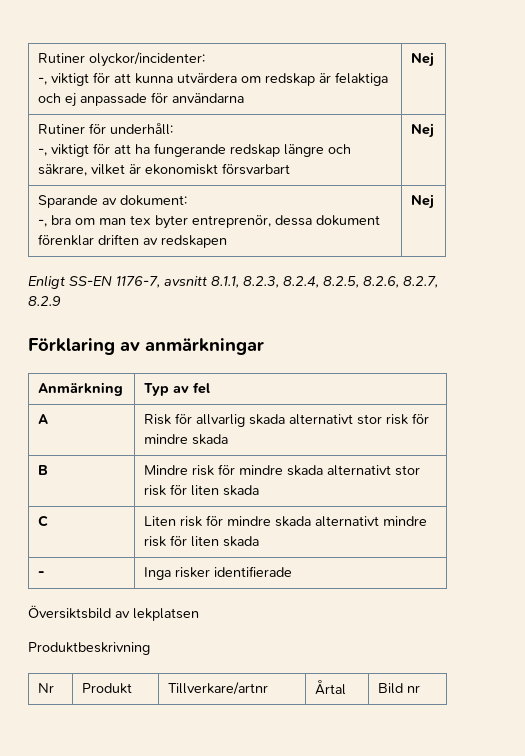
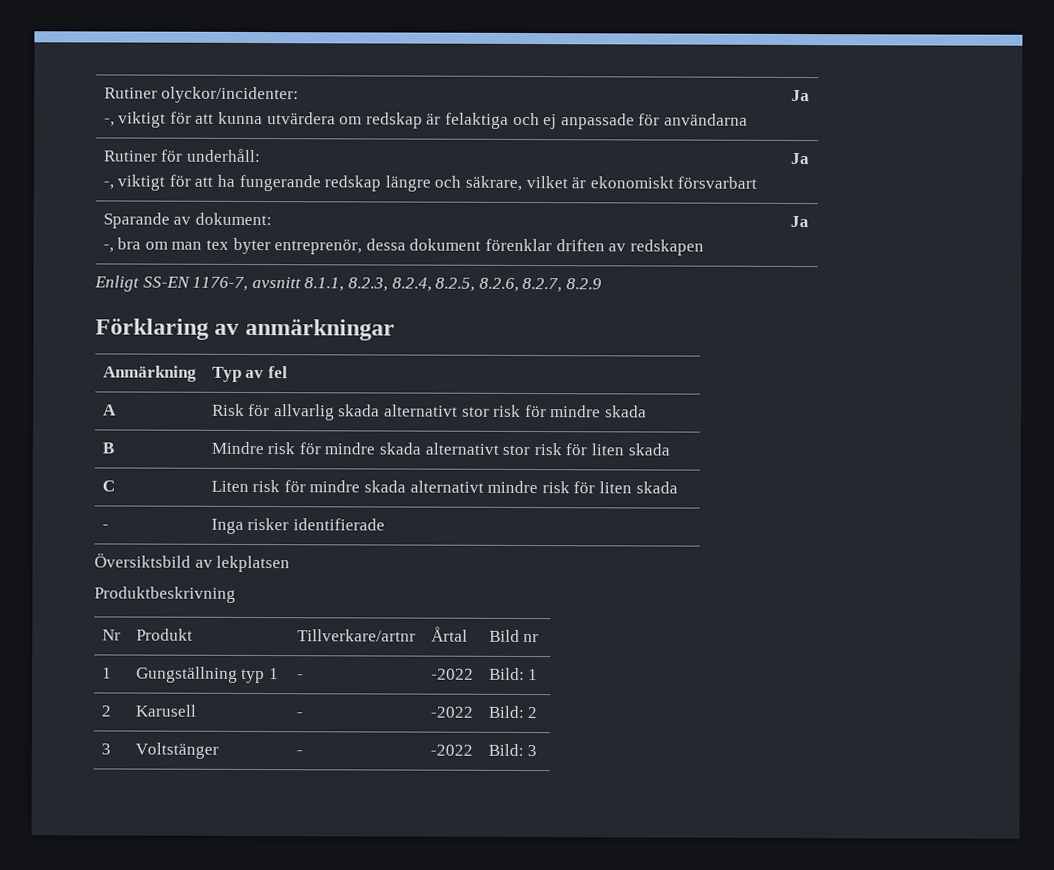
  Rutiner olyckor/incidenter:
- -, viktigt för att kunna utvärdera om redskap är felaktiga och ej anpassade för användarna | Nej
+ -, viktigt för att kunna utvärdera om redskap är felaktiga och ej anpassade för användarna | Ja
  Rutiner för underhåll:
- -, viktigt för att ha fungerande redskap längre och säkrare, vilket är ekonomiskt försvarbart | Nej
+ -, viktigt för att ha fungerande redskap längre och säkrare, vilket är ekonomiskt försvarbart | Ja
  Sparande av dokument:
- -, bra om man tex byter entreprenör, dessa dokument förenklar driften av redskapen | Nej
+ -, bra om man tex byter entreprenör, dessa dokument förenklar driften av redskapen | Ja
+ 1 | Gungställning typ 1 | - | -2022 | Bild: 1
+ 2 | Karusell | - | -2022 | Bild: 2
+ 3 | Voltstänger | - | -2022 | Bild: 3

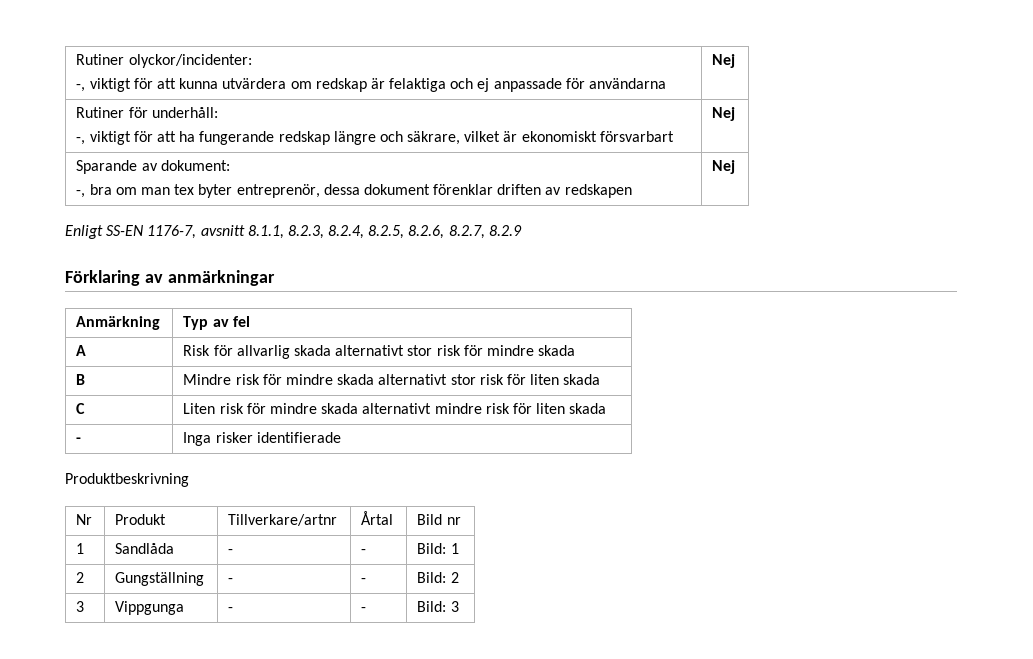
  Rutiner olyckor/incidenter:
- -, viktigt för att kunna utvärdera om redskap är felaktiga och ej anpassade för användarna | Ja
+ -, viktigt för att kunna utvärdera om redskap är felaktiga och ej anpassade för användarna | Nej
  Rutiner för underhåll:
- -, viktigt för att ha fungerande redskap längre och säkrare, vilket är ekonomiskt försvarbart | Ja
+ -, viktigt för att ha fungerande redskap längre och säkrare, vilket är ekonomiskt försvarbart | Nej
  Sparande av dokument:
- -, bra om man tex byter entreprenör, dessa dokument förenklar driften av redskapen | Ja
+ -, bra om man tex byter entreprenör, dessa dokument förenklar driften av redskapen | Nej
- Översiktsbild av lekplatsen
- 1 | Gungställning typ 1 | - | -2022 | Bild: 1
+ 1 | Sandlåda | - | - | Bild: 1
- 2 | Karusell | - | -2022 | Bild: 2
+ 2 | Gungställning | - | - | Bild: 2
- 3 | Voltstänger | - | -2022 | Bild: 3
+ 3 | Vippgunga | - | - | Bild: 3

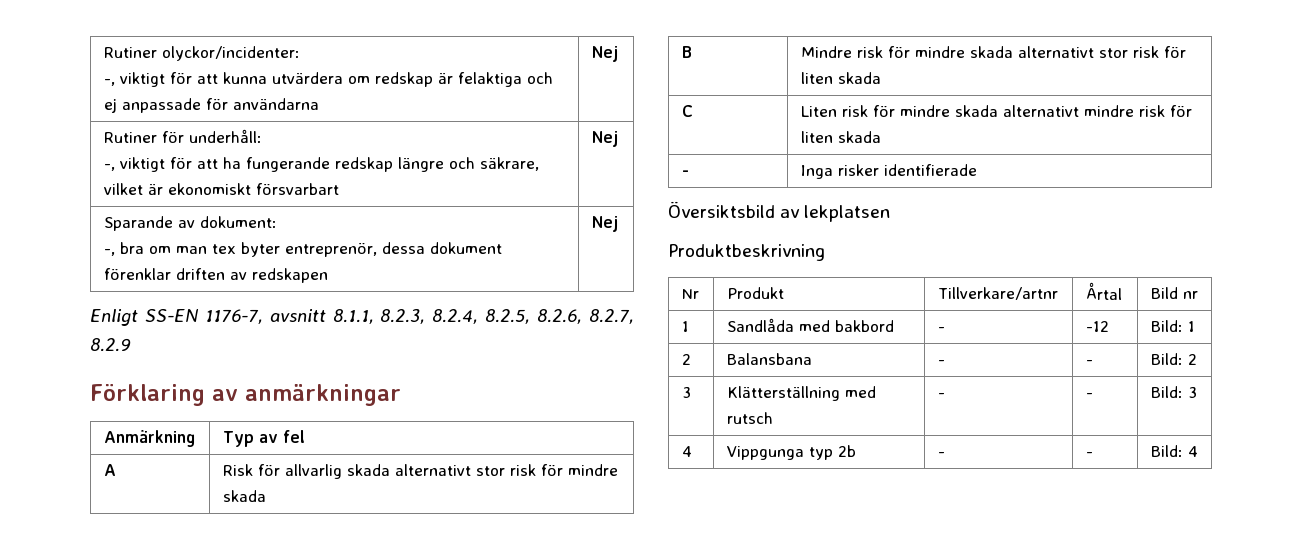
+ Översiktsbild av lekplatsen
- 1 | Sandlåda | - | - | Bild: 1
+ 1 | Sandlåda med bakbord | - | -12 | Bild: 1
- 2 | Gungställning | - | - | Bild: 2
+ 2 | Balansbana | - | - | Bild: 2
- 3 | Vippgunga | - | - | Bild: 3
+ 3 | Klätterställning med rutsch | - | - | Bild: 3
+ 4 | Vippgunga typ 2b | - | - | Bild: 4

